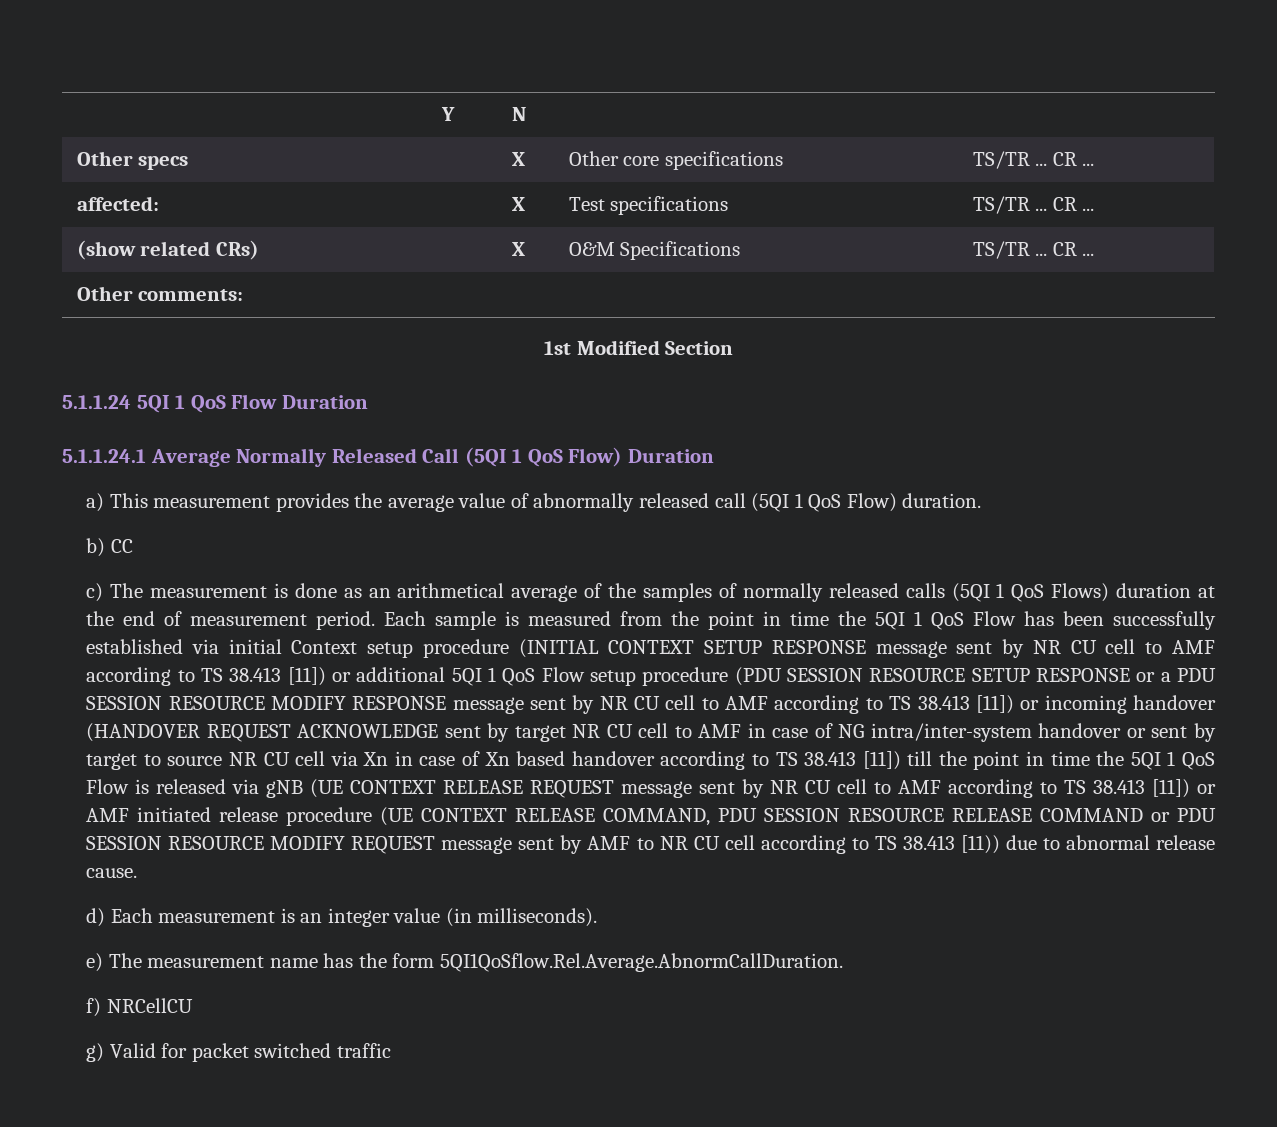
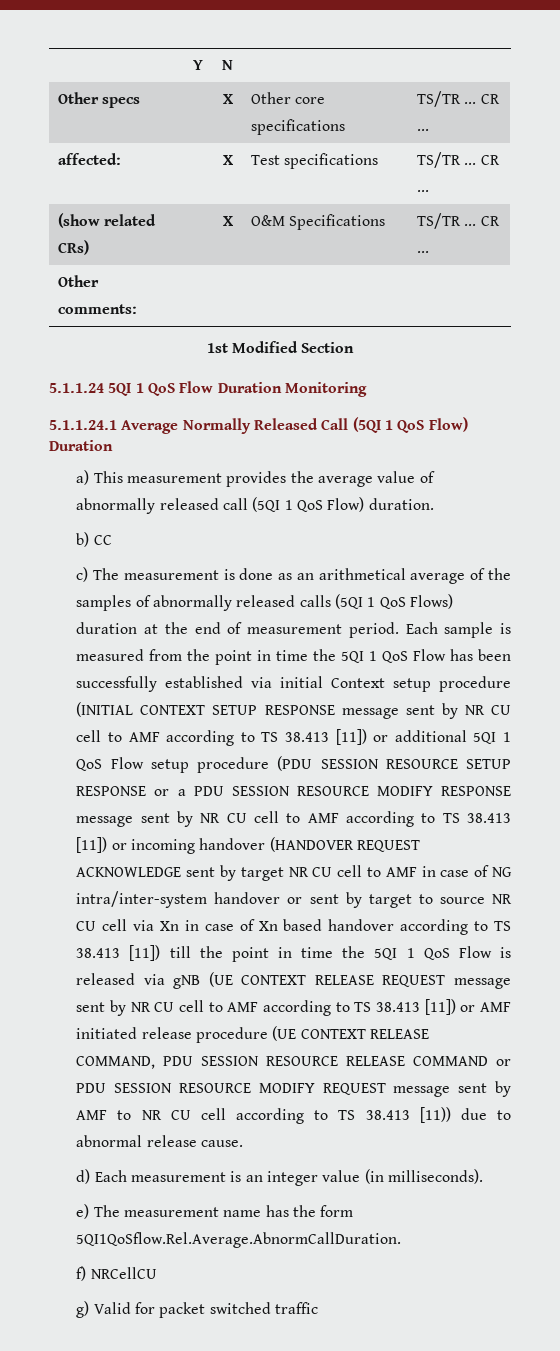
- 5.1.1.24 5QI 1 QoS Flow Duration
+ 5.1.1.24 5QI 1 QoS Flow Duration Monitoring
- c) The measurement is done as an arithmetical average of the samples of normally released calls (5QI 1 QoS Flows) duration at the end of measurement period.
+ c) The measurement is done as an arithmetical average of the samples of abnormally released calls (5QI 1 QoS Flows) duration at the end of measurement period.

